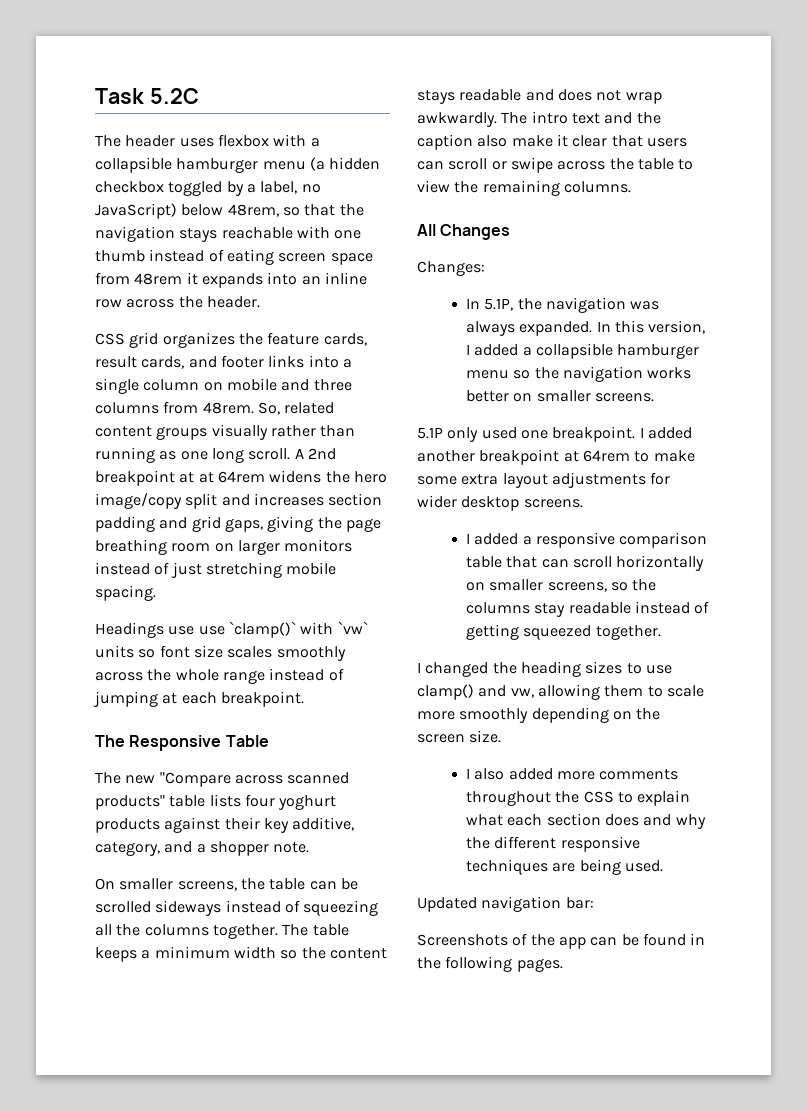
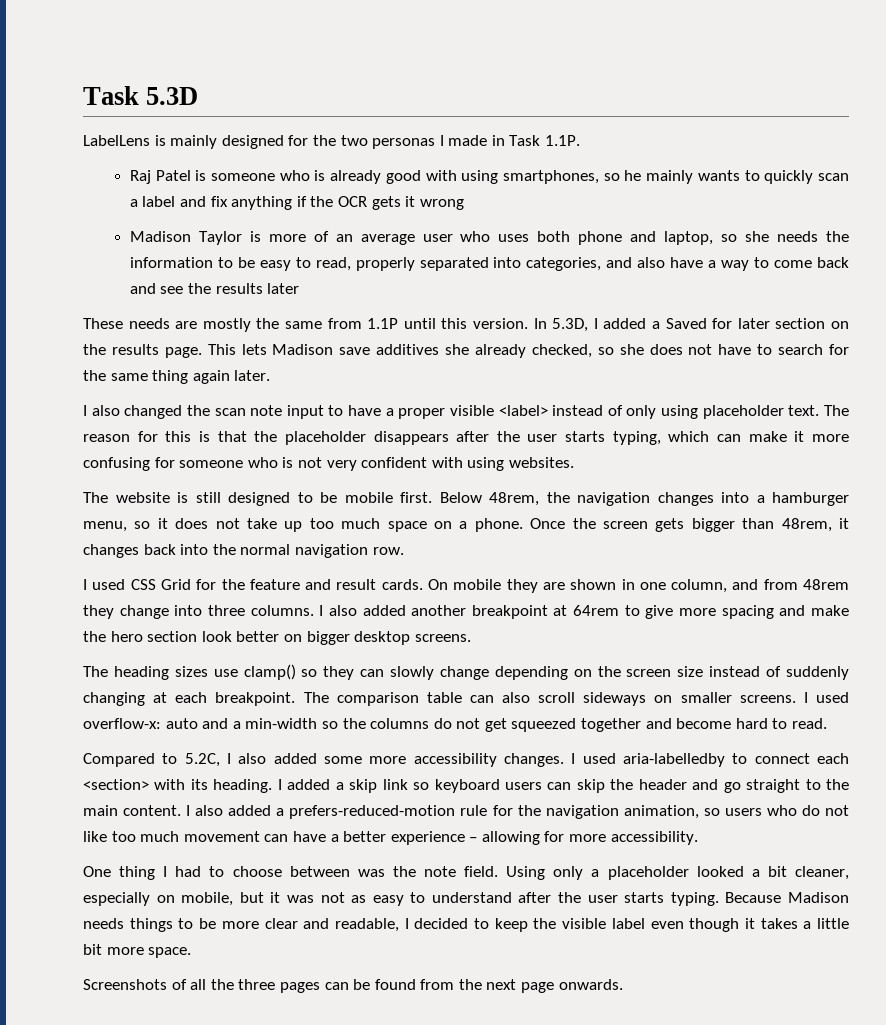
- Task 5.2C
- The header uses flexbox with a collapsible hamburger menu (a hidden checkbox toggled by a label, no JavaScript) below 48rem, so that the navigation stays reachable with one thumb instead of eating screen space from 48rem it expands into an inline row across the header.
- CSS grid organizes the feature cards, result cards, and footer links into a single column on mobile and three columns from 48rem. So, related content groups visually rather than running as one long scroll. A 2nd breakpoint at at 64rem widens the hero image/copy split and increases section padding and grid gaps, giving the page breathing room on larger monitors instead of just stretching mobile spacing.
- Headings use use `clamp()` with `vw` units so font size scales smoothly across the whole range instead of jumping at each breakpoint.
- The Responsive Table
- The new "Compare across scanned products" table lists four yoghurt products against their key additive, category, and a shopper note.
- On smaller screens, the table can be scrolled sideways instead of squeezing all the columns together. The table keeps a minimum width so the content stays readable and does not wrap awkwardly. The intro text and the caption also make it clear that users can scroll or swipe across the table to view the remaining columns.
- All Changes
- Changes:
- In 5.1P, the navigation was always expanded. In this version, I added a collapsible hamburger menu so the navigation works better on smaller screens.
- 5.1P only used one breakpoint. I added another breakpoint at 64rem to make some extra layout adjustments for wider desktop screens.
- I added a responsive comparison table that can scroll horizontally on smaller screens, so the columns stay readable instead of getting squeezed together.
- I changed the heading sizes to use clamp() and vw, allowing them to scale more smoothly depending on the screen size.
- I also added more comments throughout the CSS to explain what each section does and why the different responsive techniques are being used.
- Updated navigation bar:
- Screenshots of the app can be found in the following pages.
+ Task 5.3D
+ LabelLens is mainly designed for the two personas I made in Task 1.1P.
+ Raj Patel is someone who is already good with using smartphones, so he mainly wants to quickly scan a label and fix anything if the OCR gets it wrong
+ Madison Taylor is more of an average user who uses both phone and laptop, so she needs the information to be easy to read, properly separated into categories, and also have a way to come back and see the results later
+ These needs are mostly the same from 1.1P until this version. In 5.3D, I added a Saved for later section on the results page. This lets Madison save additives she already checked, so she does not have to search for the same thing again later.
+ I also changed the scan note input to have a proper visible <label> instead of only using placeholder text. The reason for this is that the placeholder disappears after the user starts typing, which can make it more confusing for someone who is not very confident with using websites.
+ The website is still designed to be mobile first. Below 48rem, the navigation changes into a hamburger menu, so it does not take up too much space on a phone. Once the screen gets bigger than 48rem, it changes back into the normal navigation row.
+ I used CSS Grid for the feature and result cards. On mobile they are shown in one column, and from 48rem they change into three columns. I also added another breakpoint at 64rem to give more spacing and make the hero section look better on bigger desktop screens.
+ The heading sizes use clamp() so they can slowly change depending on the screen size instead of suddenly changing at each breakpoint. The comparison table can also scroll sideways on smaller screens. I used overflow-x: auto and a min-width so the columns do not get squeezed together and become hard to read.
+ Compared to 5.2C, I also added some more accessibility changes. I used aria-labelledby to connect each <section> with its heading. I added a skip link so keyboard users can skip the header and go straight to the main content. I also added a prefers-reduced-motion rule for the navigation animation, so users who do not like too much movement can have a better experience – allowing for more accessibility.
+ One thing I had to choose between was the note field. Using only a placeholder looked a bit cleaner, especially on mobile, but it was not as easy to understand after the user starts typing. Because Madison needs things to be more clear and readable, I decided to keep the visible label even though it takes a little bit more space.
+ Screenshots of all the three pages can be found from the next page onwards.

